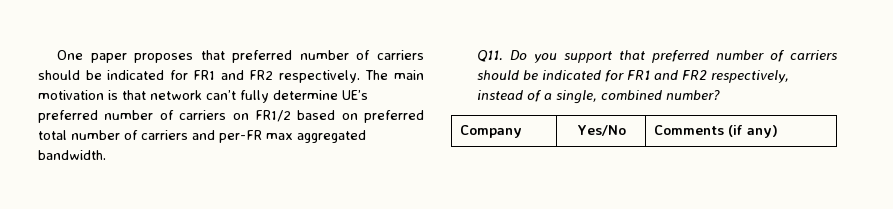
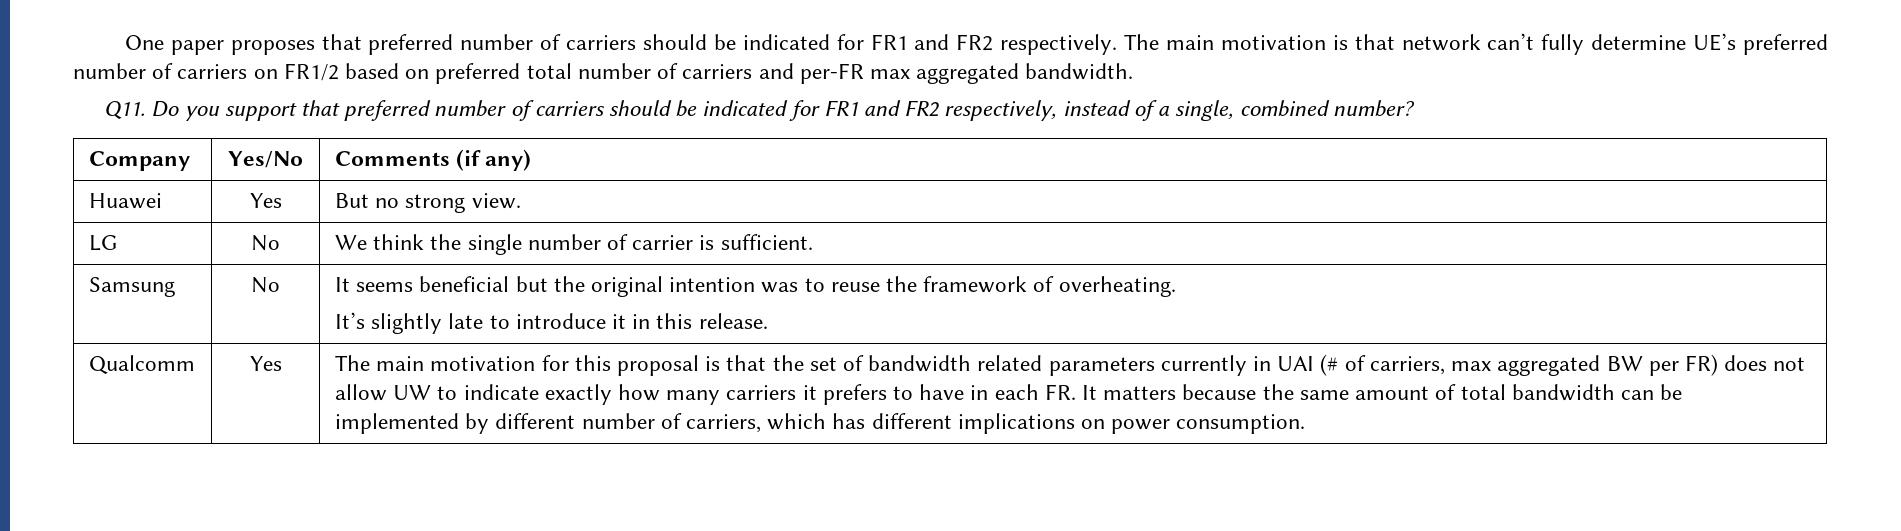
+ Huawei | Yes | But no strong view.
+ LG | No | We think the single number of carrier is sufficient.
+ Samsung | No | It seems beneficial but the original intention was to reuse the framework of overheating.
+ It’s slightly late to introduce it in this release.
+ Qualcomm | Yes | The main motivation for this proposal is that the set of bandwidth related parameters currently in UAI (# of carriers, max aggregated BW per FR) does not allow UW to indicate exactly how many carriers it prefers to have in each FR. It matters because the same amount of total bandwidth can be implemented by different number of carriers, which has different implications on power consumption.

